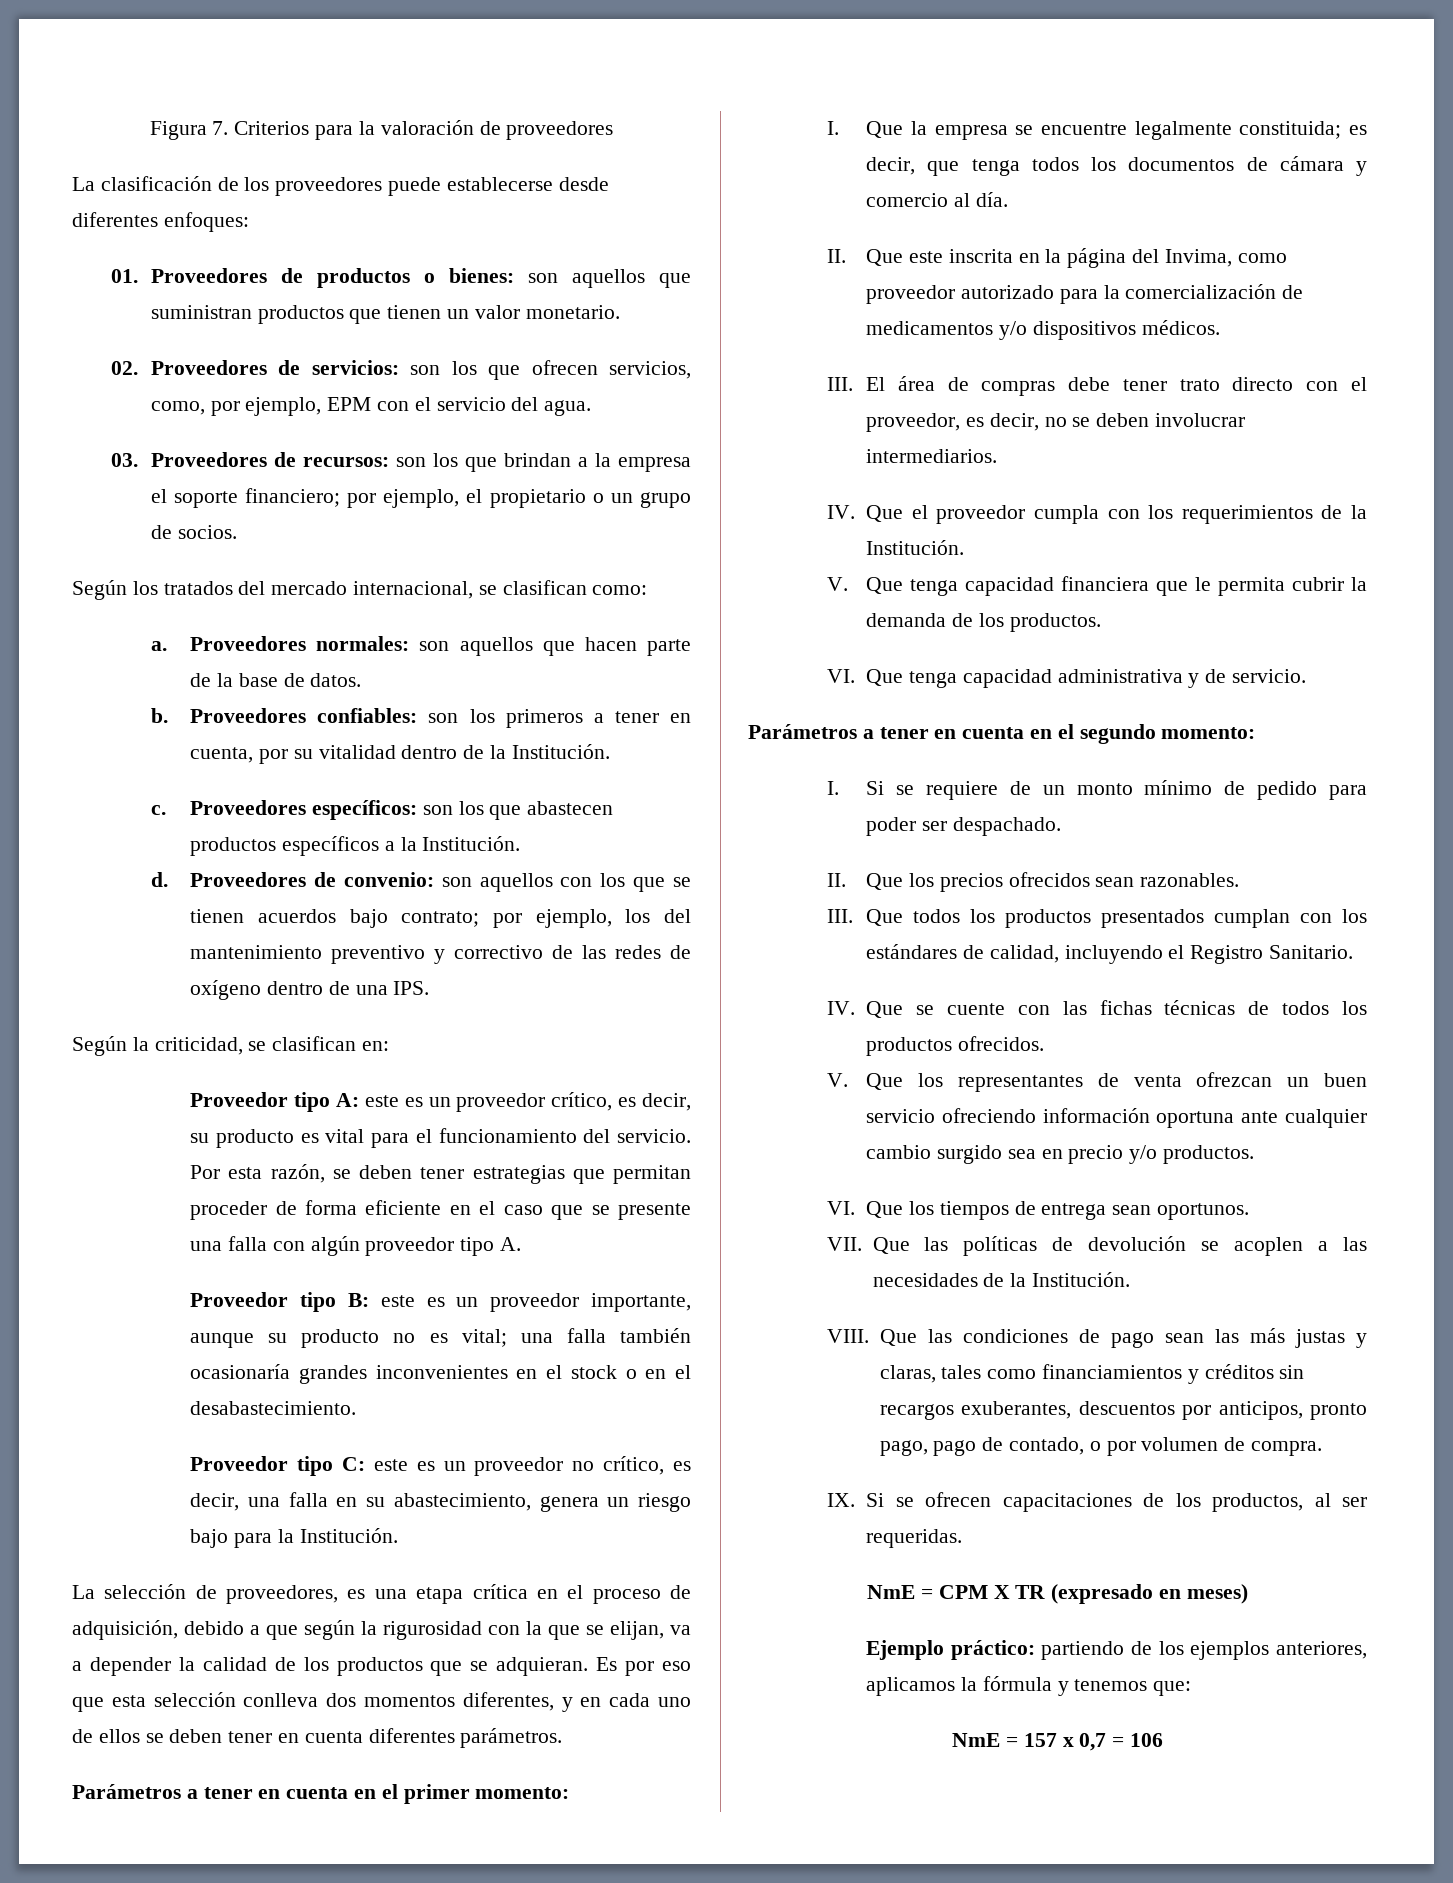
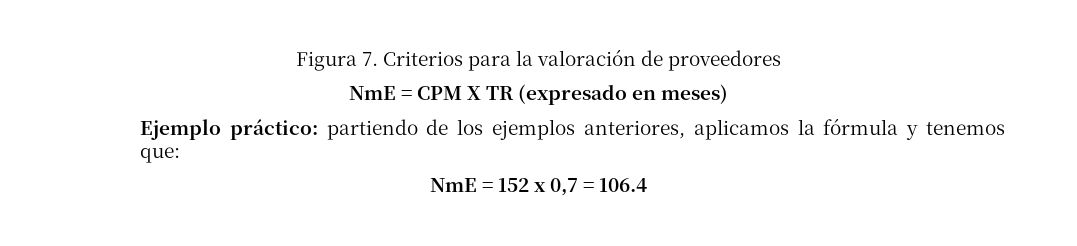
- La clasificación de los proveedores puede establecerse desde diferentes enfoques:
- 01. Proveedores de productos o bienes: son aquellos que suministran productos que tienen un valor monetario.
- 02. Proveedores de servicios: son los que ofrecen servicios, como, por ejemplo, EPM con el servicio del agua.
- 03. Proveedores de recursos: son los que brindan a la empresa el soporte financiero; por ejemplo, el propietario o un grupo de socios.
- Según los tratados del mercado internacional, se clasifican como:
- a. Proveedores normales: son aquellos que hacen parte de la base de datos.
- b. Proveedores confiables: son los primeros a tener en cuenta, por su vitalidad dentro de la Institución.
- c. Proveedores específicos: son los que abastecen productos específicos a la Institución.
- d. Proveedores de convenio: son aquellos con los que se tienen acuerdos bajo contrato; por ejemplo, los del mantenimiento preventivo y correctivo de las redes de oxígeno dentro de una IPS.
- Según la criticidad, se clasifican en:
- Proveedor tipo A: este es un proveedor crítico, es decir, su producto es vital para el funcionamiento del servicio. Por esta razón, se deben tener estrategias que permitan proceder de forma eficiente en el caso que se presente una falla con algún proveedor tipo A.
- Proveedor tipo B: este es un proveedor importante, aunque su producto no es vital; una falla también ocasionaría grandes inconvenientes en el stock o en el desabastecimiento.
- Proveedor tipo C: este es un proveedor no crítico, es decir, una falla en su abastecimiento, genera un riesgo bajo para la Institución.
- La selección de proveedores, es una etapa crítica en el proceso de adquisición, debido a que según la rigurosidad con la que se elijan, va a depender la calidad de los productos que se adquieran. Es por eso que esta selección conlleva dos momentos diferentes, y en cada uno de ellos se deben tener en cuenta diferentes parámetros.
- Parámetros a tener en cuenta en el primer momento:
- I. Que la empresa se encuentre legalmente constituida; es decir, que tenga todos los documentos de cámara y comercio al día.
- II. Que este inscrita en la página del Invima, como proveedor autorizado para la comercialización de medicamentos y/o dispositivos médicos.
- III. El área de compras debe tener trato directo con el proveedor, es decir, no se deben involucrar intermediarios.
- IV. Que el proveedor cumpla con los requerimientos de la Institución.
- V. Que tenga capacidad financiera que le permita cubrir la demanda de los productos.
- VI. Que tenga capacidad administrativa y de servicio.
- Parámetros a tener en cuenta en el segundo momento:
- I. Si se requiere de un monto mínimo de pedido para poder ser despachado.
- II. Que los precios ofrecidos sean razonables.
- III. Que todos los productos presentados cumplan con los estándares de calidad, incluyendo el Registro Sanitario.
- IV. Que se cuente con las fichas técnicas de todos los productos ofrecidos.
- V. Que los representantes de venta ofrezcan un buen servicio ofreciendo información oportuna ante cualquier cambio surgido sea en precio y/o productos.
- VI. Que los tiempos de entrega sean oportunos.
- VII. Que las políticas de devolución se acoplen a las necesidades de la Institución.
- VIII. Que las condiciones de pago sean las más justas y claras, tales como financiamientos y créditos sin recargos exuberantes, descuentos por anticipos, pronto pago, pago de contado, o por volumen de compra.
- IX. Si se ofrecen capacitaciones de los productos, al ser requeridas.
- NmE = 157 x 0,7 = 106
+ NmE = 152 x 0,7 = 106.4

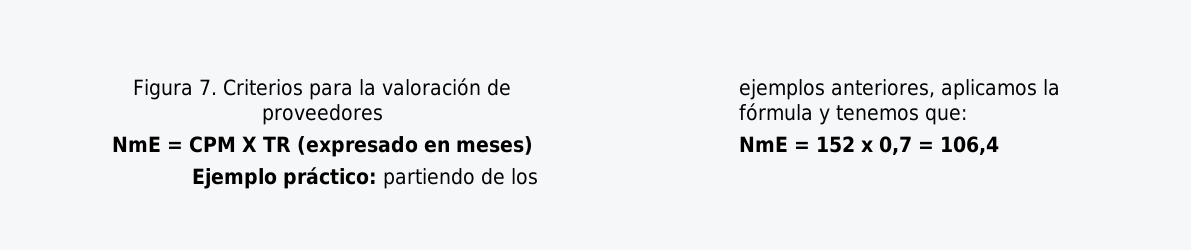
- NmE = 152 x 0,7 = 106.4
+ NmE = 152 x 0,7 = 106,4

